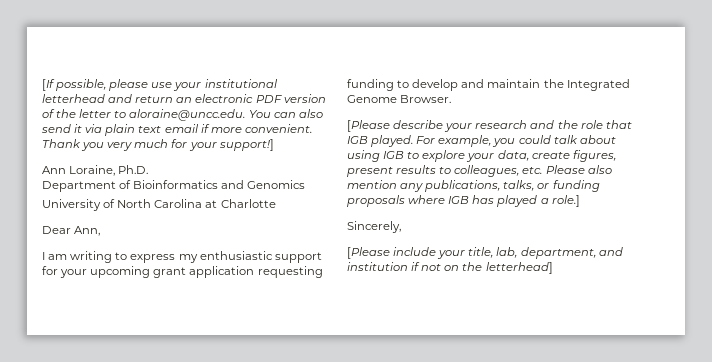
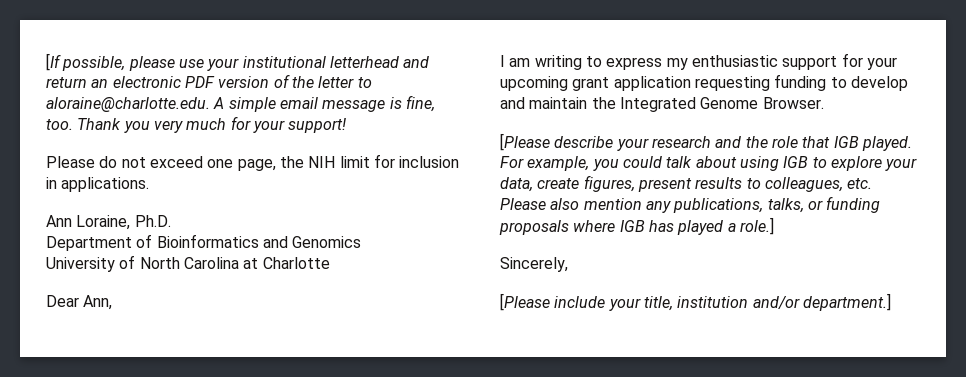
- [If possible, please use your institutional letterhead and return an electronic PDF version of the letter to aloraine@uncc.edu. You can also send it via plain text email if more convenient.
+ [If possible, please use your institutional letterhead and return an electronic PDF version of the letter to aloraine@charlotte.edu. A simple email message is fine, too.
- Thank you very much for your support!]
+ Thank you very much for your support!
+ Please do not exceed one page, the NIH limit for inclusion in applications.
- [Please include your title, lab, department, and institution if not on the letterhead]
+ [Please include your title, institution and/or department.]

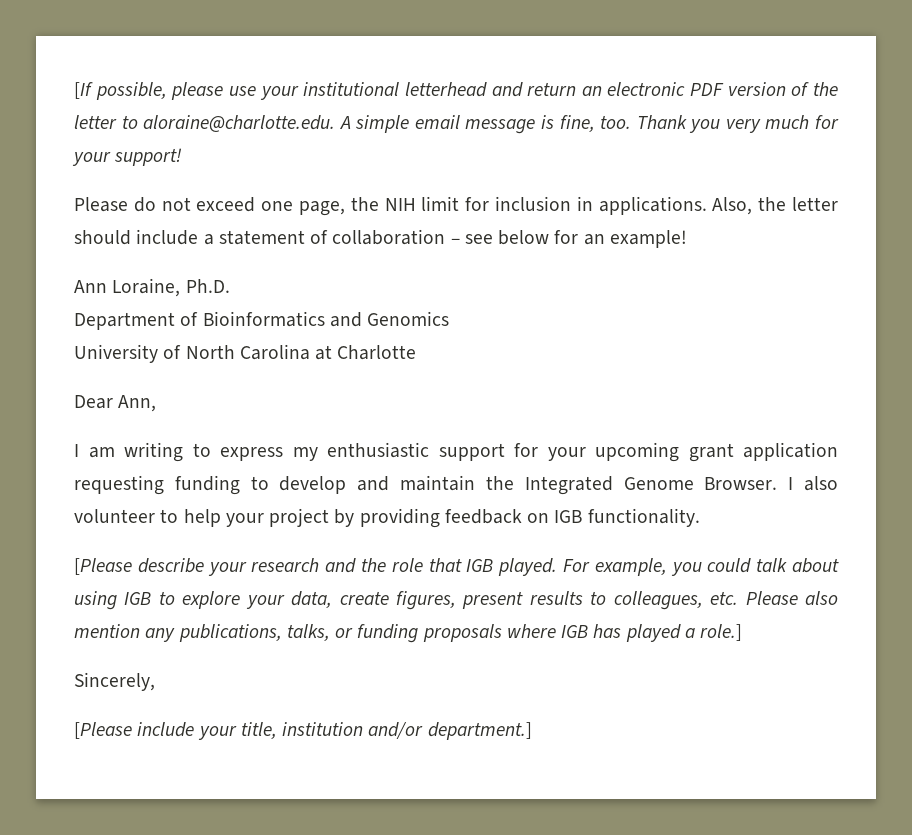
+ Also, the letter should include a statement of collaboration – see below for an example!
+ I also volunteer to help your project by providing feedback on IGB functionality.

